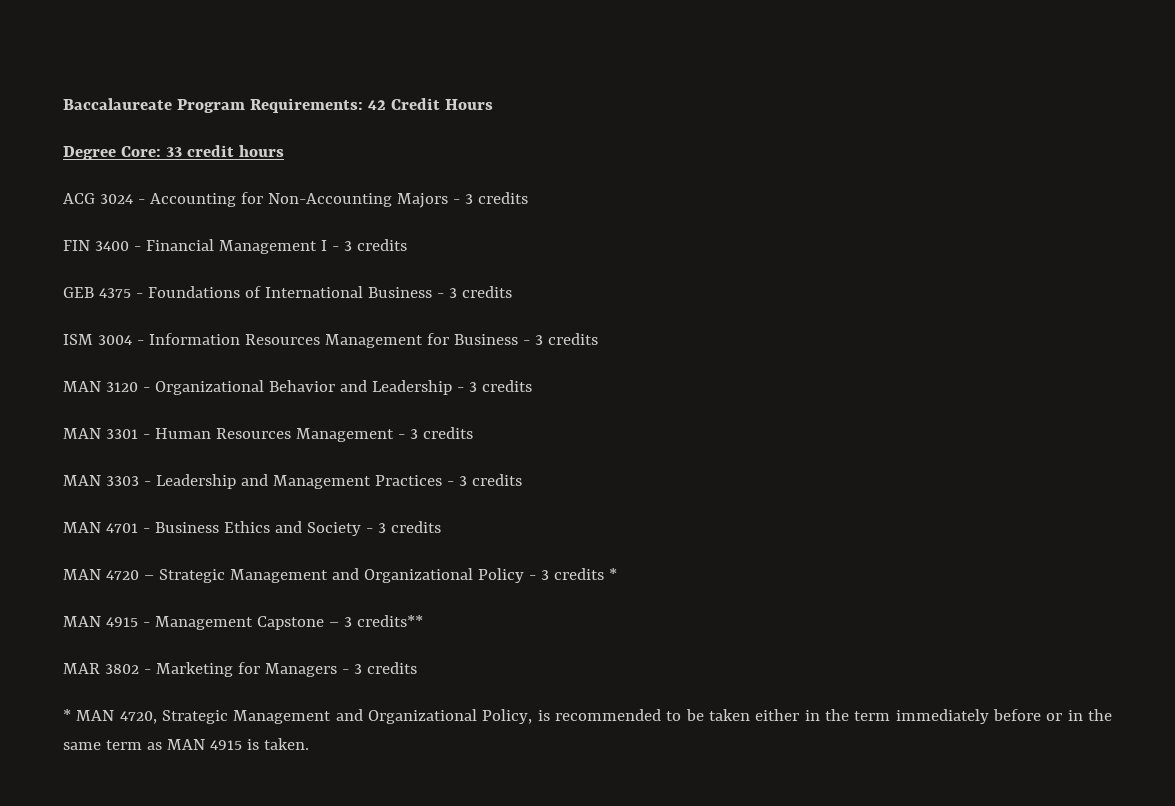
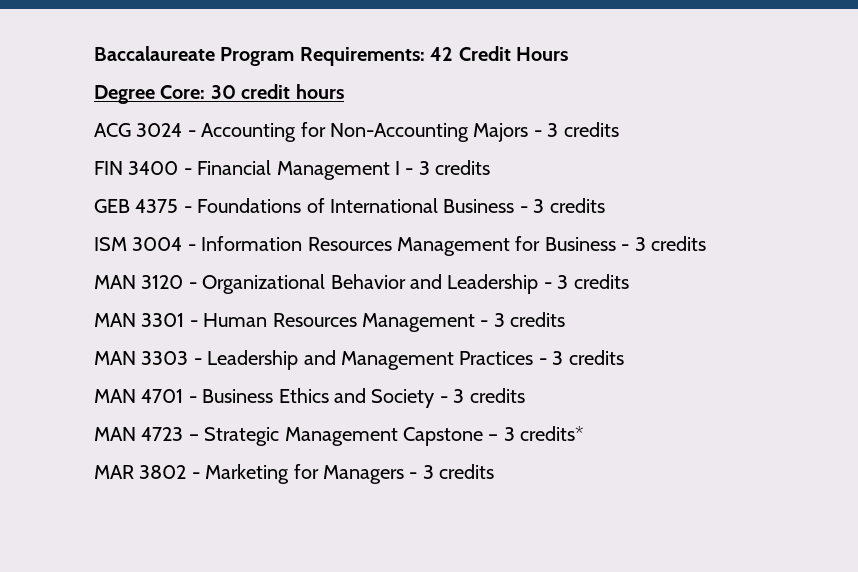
- Degree Core: 33 credit hours
+ Degree Core: 30 credit hours
- MAN 4720 – Strategic Management and Organizational Policy - 3 credits *
- MAN 4915 - Management Capstone – 3 credits**
+ MAN 4723 – Strategic Management Capstone – 3 credits*
- * MAN 4720, Strategic Management and Organizational Policy, is recommended to be taken either in the term immediately before or in the same term as MAN 4915 is taken.

